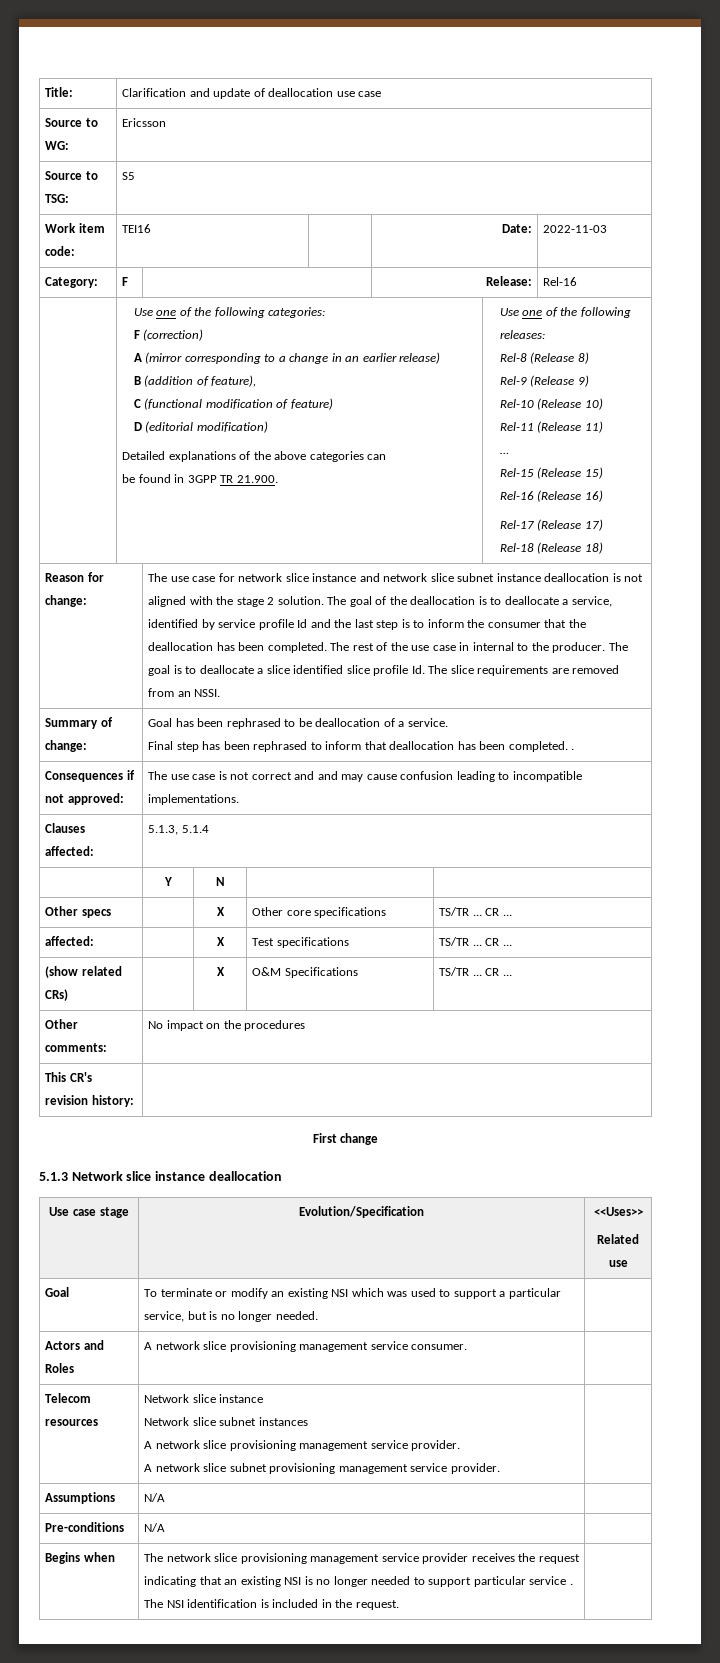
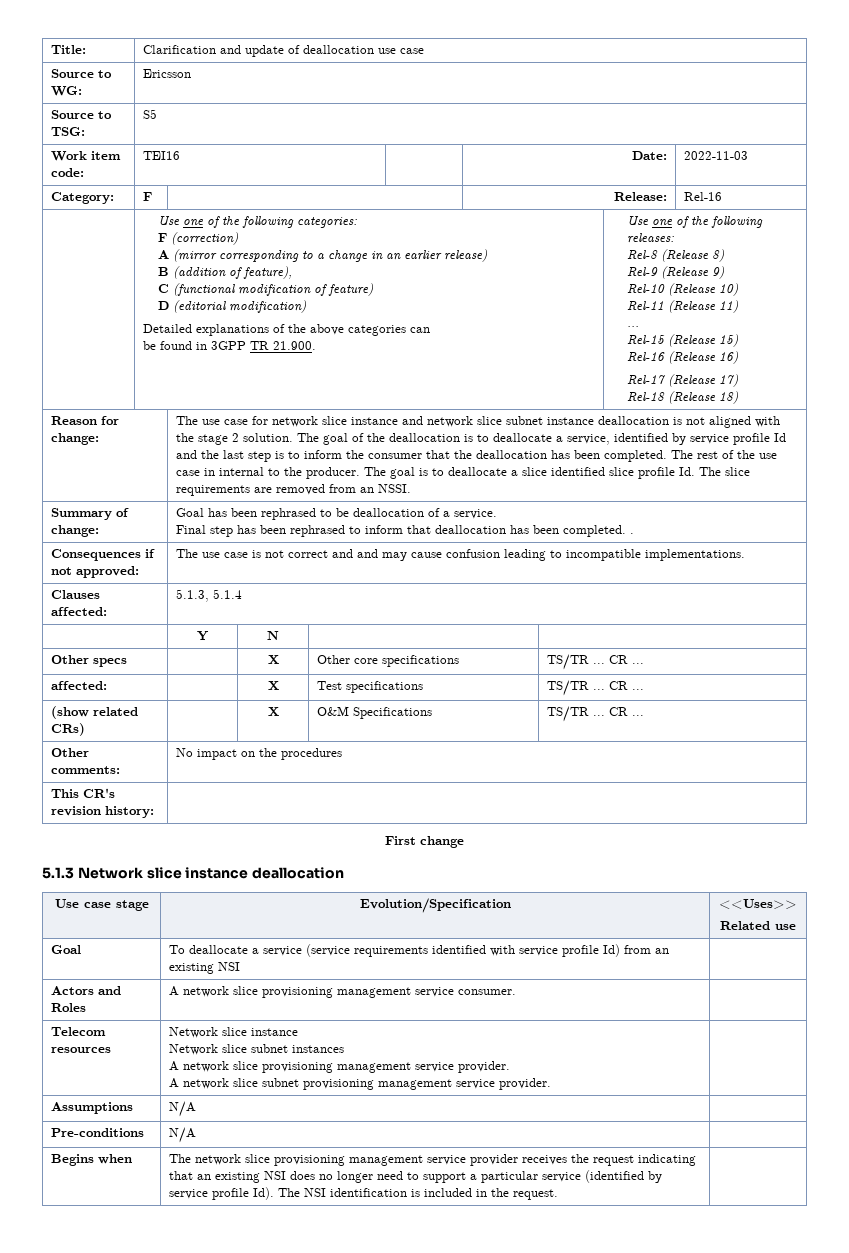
- Goal | To terminate or modify an existing NSI which was used to support a particular service, but is no longer needed. |
+ Goal | To deallocate a service (service requirements identified with service profile Id) from an existing NSI |
- Begins when | The network slice provisioning management service provider receives the request indicating that an existing NSI is no longer needed to support particular service . The NSI identification is included in the request. |
+ Begins when | The network slice provisioning management service provider receives the request indicating that an existing NSI does no longer need to support a particular service (identified by service profile Id). The NSI identification is included in the request. |

